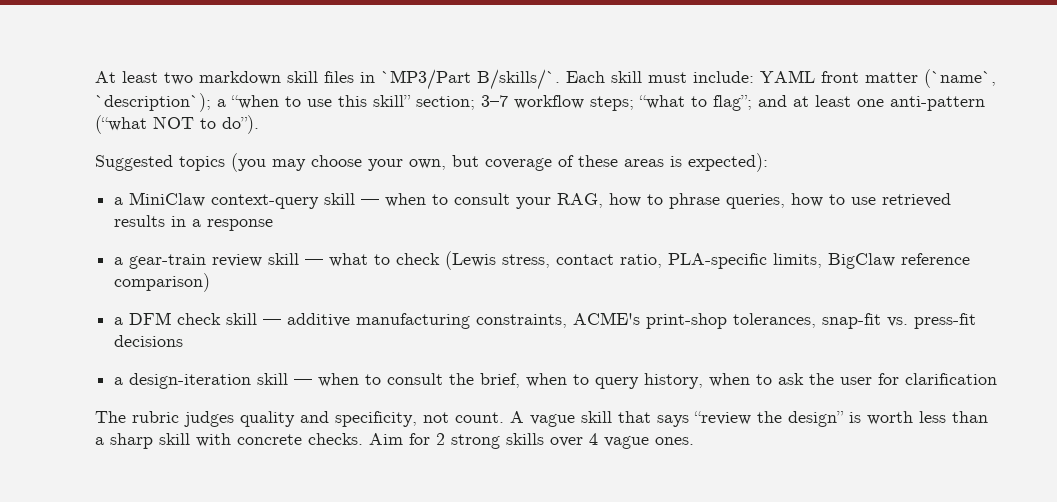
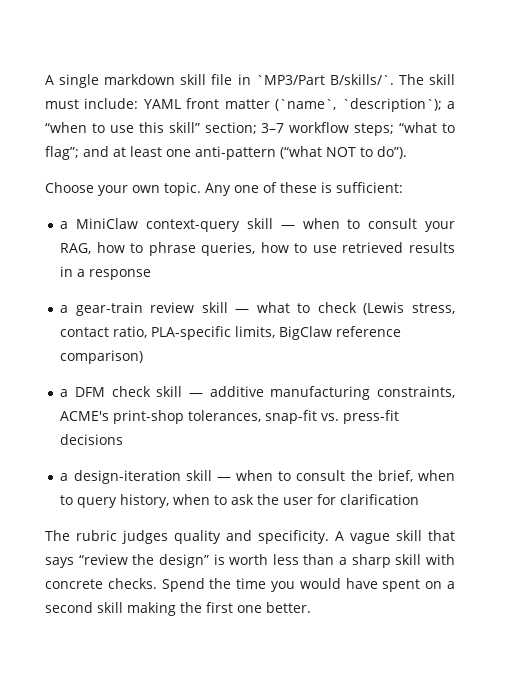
- At least two markdown skill files in `MP3/Part B/skills/`.
+ A single markdown skill file in `MP3/Part B/skills/`.
- Each skill must include: YAML front matter (`name`, `description`); a “when to use this skill” section; 3–7 workflow steps; “what to flag”; and at least one anti-pattern (“what NOT to do”).
+ The skill must include: YAML front matter (`name`, `description`); a “when to use this skill” section; 3–7 workflow steps; “what to flag”; and at least one anti-pattern (“what NOT to do”).
- Suggested topics (you may choose your own, but coverage of these areas is expected):
+ Choose your own topic. Any one of these is sufficient:
- The rubric judges quality and specificity, not count.
+ The rubric judges quality and specificity.
- Aim for 2 strong skills over 4 vague ones.
+ Spend the time you would have spent on a second skill making the first one better.

